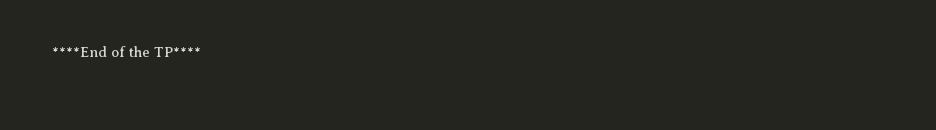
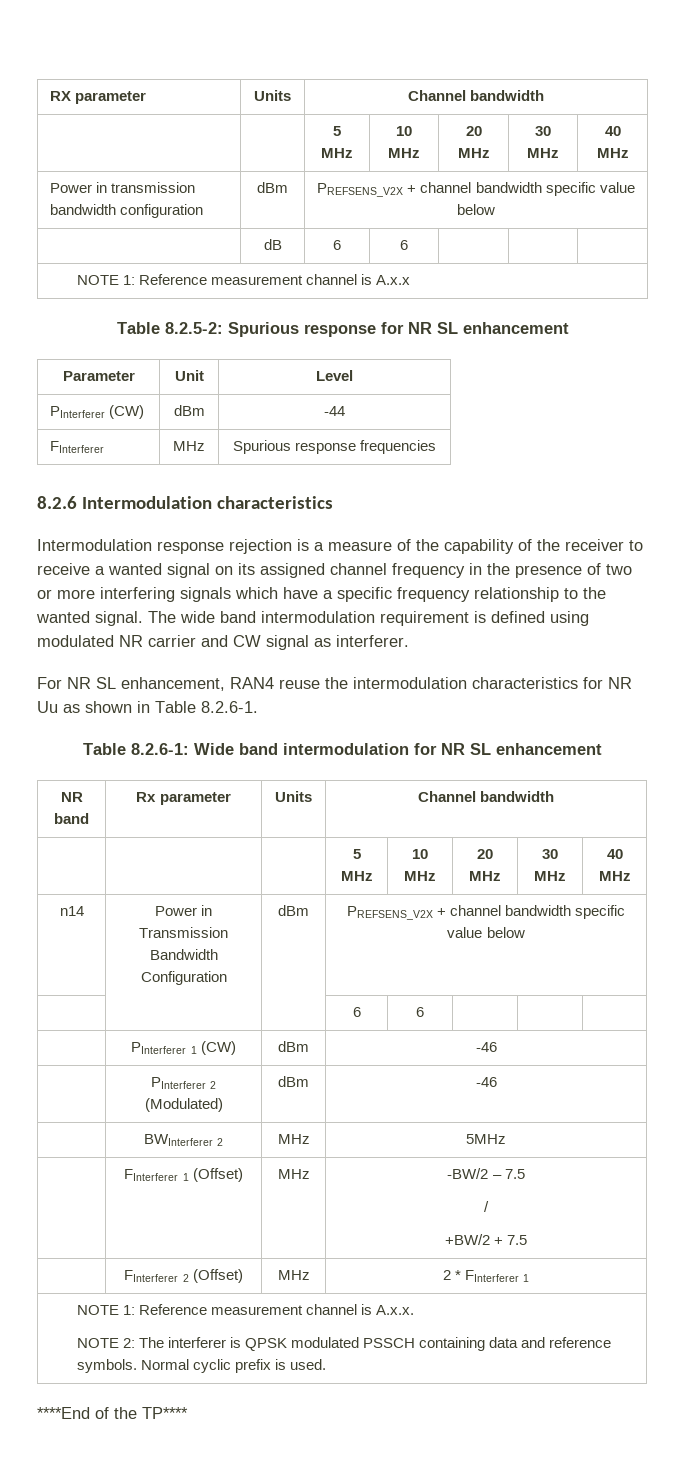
+ RX parameter | Units | Channel bandwidth
+ | | 5 MHz | 10 MHz | 20 MHz | 30 MHz | 40 MHz
+ Power in transmission bandwidth configuration | dBm | PREFSENS_V2X + channel bandwidth specific value below
+ | dB | 6 | 6 | | |
+ NOTE 1: Reference measurement channel is A.x.x
+ Table 8.2.5-2: Spurious response for NR SL enhancement
+ Parameter | Unit | Level
+ PInterferer (CW) | dBm | -44
+ FInterferer | MHz | Spurious response frequencies
+ 8.2.6 Intermodulation characteristics
+ Intermodulation response rejection is a measure of the capability of the receiver to receive a wanted signal on its assigned channel frequency in the presence of two or more interfering signals which have a specific frequency relationship to the wanted signal. The wide band intermodulation requirement is defined using modulated NR carrier and CW signal as interferer.
+ For NR SL enhancement, RAN4 reuse the intermodulation characteristics for NR Uu as shown in Table 8.2.6-1.
+ Table 8.2.6-1: Wide band intermodulation for NR SL enhancement
+ NR band | Rx parameter | Units | Channel bandwidth
+ | | | 5 MHz | 10 MHz | 20 MHz | 30 MHz | 40 MHz
+ n14 | Power in Transmission Bandwidth Configuration | dBm | PREFSENS_V2X + channel bandwidth specific value below
+ | | | 6 | 6 | | |
+ | PInterferer 1 (CW) | dBm | -46
+ | PInterferer 2 (Modulated) | dBm | -46
+ | BWInterferer 2 | MHz | 5MHz
+ | FInterferer 1 (Offset) | MHz | -BW/2 – 7.5
+ /
+ +BW/2 + 7.5
+ | FInterferer 2 (Offset) | MHz | 2 * FInterferer 1
+ NOTE 1: Reference measurement channel is A.x.x.
+ NOTE 2: The interferer is QPSK modulated PSSCH containing data and reference symbols. Normal cyclic prefix is used.

